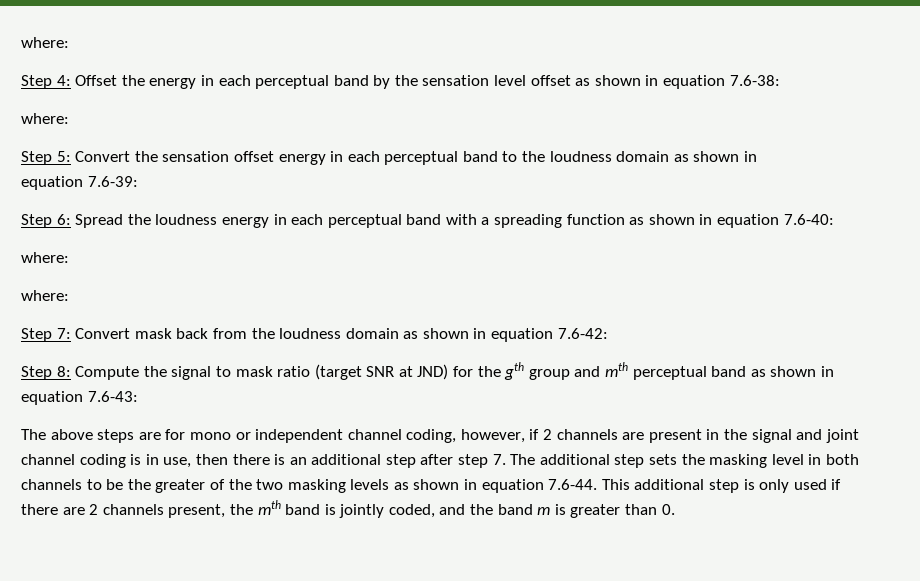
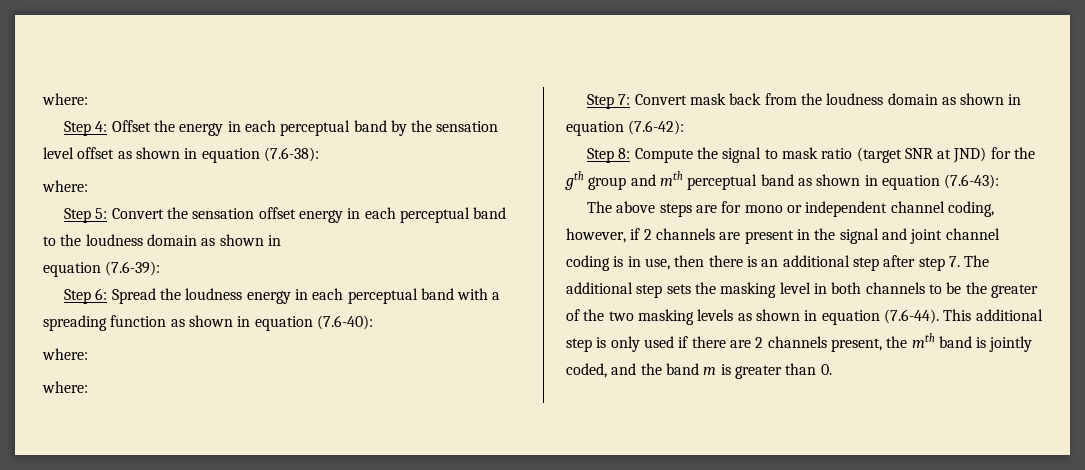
- Step 4: Offset the energy in each perceptual band by the sensation level offset as shown in equation 7.6-38:
+ Step 4: Offset the energy in each perceptual band by the sensation level offset as shown in equation (7.6-38):
- equation 7.6-39:
+ equation (7.6-39):
- Step 6: Spread the loudness energy in each perceptual band with a spreading function as shown in equation 7.6-40:
+ Step 6: Spread the loudness energy in each perceptual band with a spreading function as shown in equation (7.6-40):
- Step 7: Convert mask back from the loudness domain as shown in equation 7.6-42:
+ Step 7: Convert mask back from the loudness domain as shown in equation (7.6-42):
- Step 8: Compute the signal to mask ratio (target SNR at JND) for the gth group and mth perceptual band as shown in equation 7.6-43:
+ Step 8: Compute the signal to mask ratio (target SNR at JND) for the gth group and mth perceptual band as shown in equation (7.6-43):
- The above steps are for mono or independent channel coding, however, if 2 channels are present in the signal and joint channel coding is in use, then there is an additional step after step 7. The additional step sets the masking level in both channels to be the greater of the two masking levels as shown in equation 7.6-44. This additional step is only used if there are 2 channels present, the mth band is jointly coded, and the band m is greater than 0.
+ The above steps are for mono or independent channel coding, however, if 2 channels are present in the signal and joint channel coding is in use, then there is an additional step after step 7. The additional step sets the masking level in both channels to be the greater of the two masking levels as shown in equation (7.6-44). This additional step is only used if there are 2 channels present, the mth band is jointly coded, and the band m is greater than 0.

